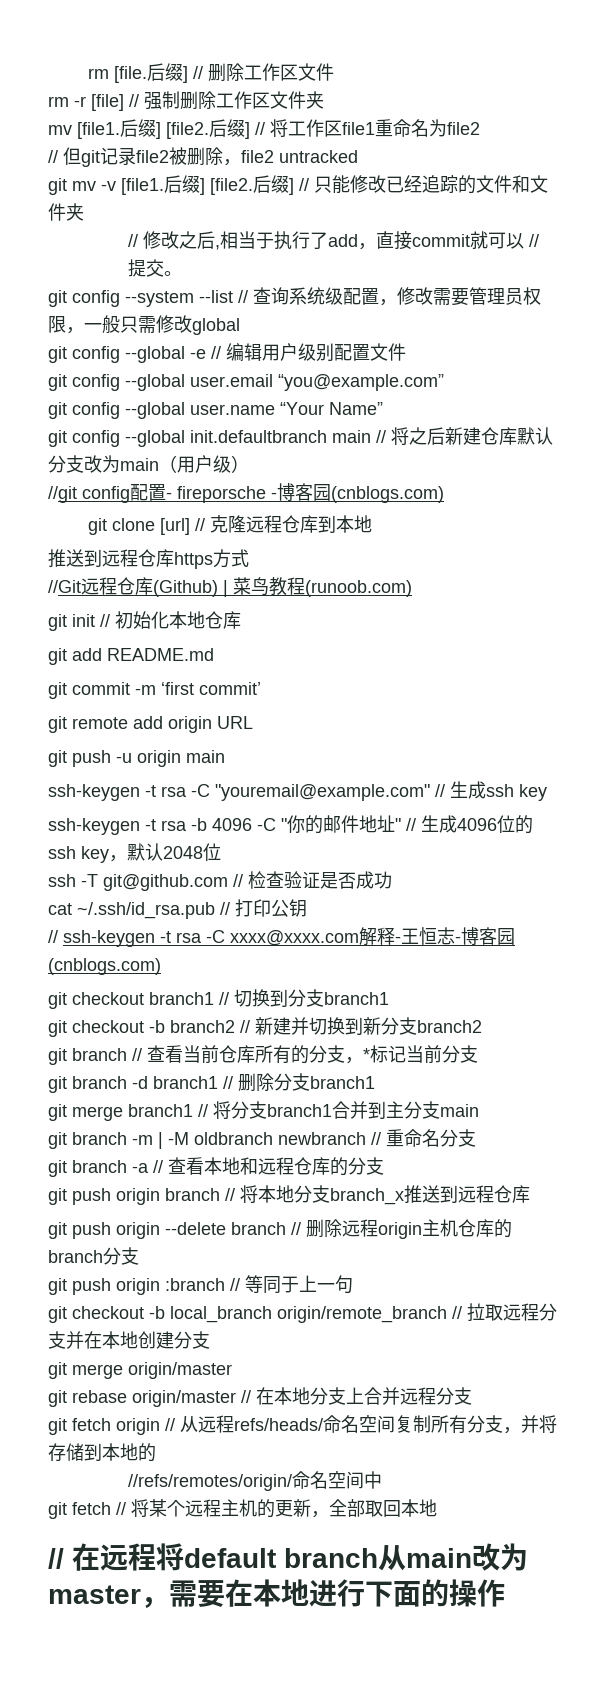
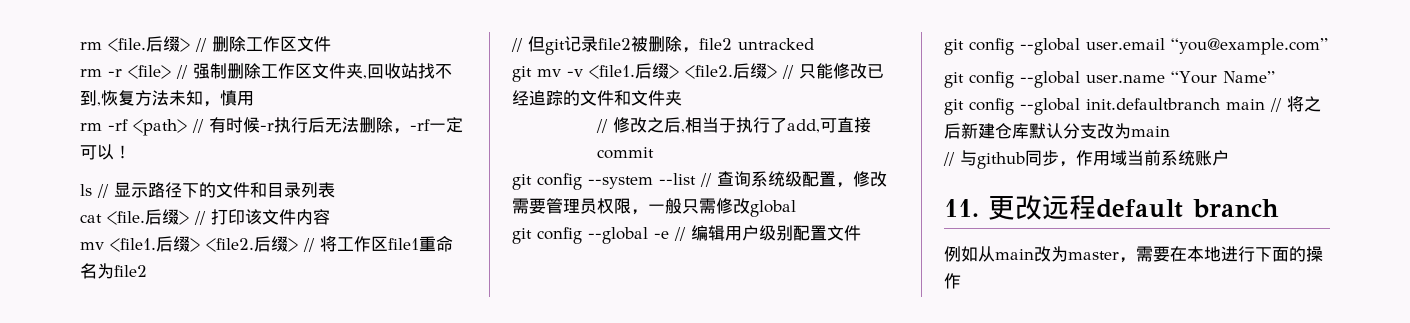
- rm [file.后缀] // 删除工作区文件
+ rm <file.后缀> // 删除工作区文件
- rm -r [file] // 强制删除工作区文件夹
- mv [file1.后缀] [file2.后缀] // 将工作区file1重命名为file2
+ rm -r <file> // 强制删除工作区文件夹,回收站找不到,恢复方法未知，慎用
+ rm -rf <path> // 有时候-r执行后无法删除，-rf一定可以！
+ ls // 显示路径下的文件和目录列表
+ cat <file.后缀> // 打印该文件内容
+ mv <file1.后缀> <file2.后缀> // 将工作区file1重命名为file2
- git mv -v [file1.后缀] [file2.后缀] // 只能修改已经追踪的文件和文件夹
+ git mv -v <file1.后缀> <file2.后缀> // 只能修改已经追踪的文件和文件夹
- // 修改之后,相当于执行了add，直接commit就可以 // 提交。
+ // 修改之后,相当于执行了add,可直接commit
- git config --global init.defaultbranch main // 将之后新建仓库默认分支改为main（用户级）
- //git config配置- fireporsche -博客园(cnblogs.com)
- git clone [url] // 克隆远程仓库到本地
- 推送到远程仓库https方式
- //Git远程仓库(Github) | 菜鸟教程(runoob.com)
- git init // 初始化本地仓库
- git add README.md
- git commit -m ‘first commit’
- git remote add origin URL
- git push -u origin main
- ssh-keygen -t rsa -C "youremail@example.com" // 生成ssh key
- ssh-keygen -t rsa -b 4096 -C "你的邮件地址" // 生成4096位的ssh key，默认2048位
- ssh -T git@github.com // 检查验证是否成功
- cat ~/.ssh/id_rsa.pub // 打印公钥
- // ssh-keygen -t rsa -C xxxx@xxxx.com解释-王恒志-博客园(cnblogs.com)
- git checkout branch1 // 切换到分支branch1
- git checkout -b branch2 // 新建并切换到新分支branch2
- git branch // 查看当前仓库所有的分支，*标记当前分支
- git branch -d branch1 // 删除分支branch1
- git merge branch1 // 将分支branch1合并到主分支main
- git branch -m | -M oldbranch newbranch // 重命名分支
- git branch -a // 查看本地和远程仓库的分支
- git push origin branch // 将本地分支branch_x推送到远程仓库
- git push origin --delete branch // 删除远程origin主机仓库的branch分支
- git push origin :branch // 等同于上一句
- git checkout -b local_branch origin/remote_branch // 拉取远程分支并在本地创建分支
- git merge origin/master
- git rebase origin/master // 在本地分支上合并远程分支
- git fetch origin // 从远程refs/heads/命名空间复制所有分支，并将存储到本地的
- //refs/remotes/origin/命名空间中
- git fetch // 将某个远程主机的更新，全部取回本地
- // 在远程将default branch从main改为master，需要在本地进行下面的操作
+ git config --global init.defaultbranch main // 将之后新建仓库默认分支改为main
+ // 与github同步，作用域当前系统账户
+ 11.更改远程default branch
+ 例如从main改为master，需要在本地进行下面的操作

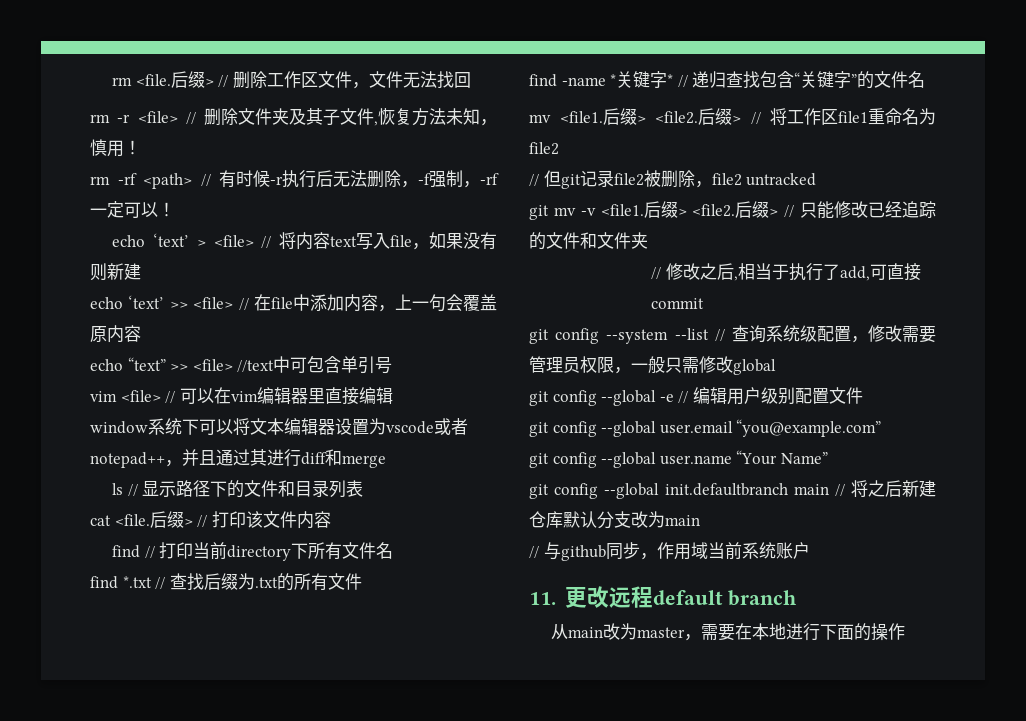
- 后缀> // 删除工作区文件
+ 后缀> // 删除工作区文件，文件无法找回
- rm -r <file> // 强制删除工作区文件夹,回收站找不到,恢复方法未知，慎用
+ rm -r <file> // 删除文件夹及其子文件,恢复方法未知，慎用！
- rm -rf <path> // 有时候-r执行后无法删除，-rf一定可以！
+ rm -rf <path> // 有时候-r执行后无法删除，-f强制，-rf一定可以！
+ echo ‘text’ > <file> // 将内容text写入file，如果没有则新建
+ echo ‘text’ >> <file> // 在file中添加内容，上一句会覆盖原内容
+ echo “text” >> <file> //text中可包含单引号
+ vim <file> // 可以在vim编辑器里直接编辑
+ window系统下可以将文本编辑器设置为vscode或者notepad++，并且通过其进行diff和merge
+ find // 打印当前directory下所有文件名
+ find *.txt // 查找后缀为.txt的所有文件
+ find -name *关键字* // 递归查找包含“关键字”的文件名
- 例如从main改为master，需要在本地进行下面的操作
+ 从main改为master，需要在本地进行下面的操作

